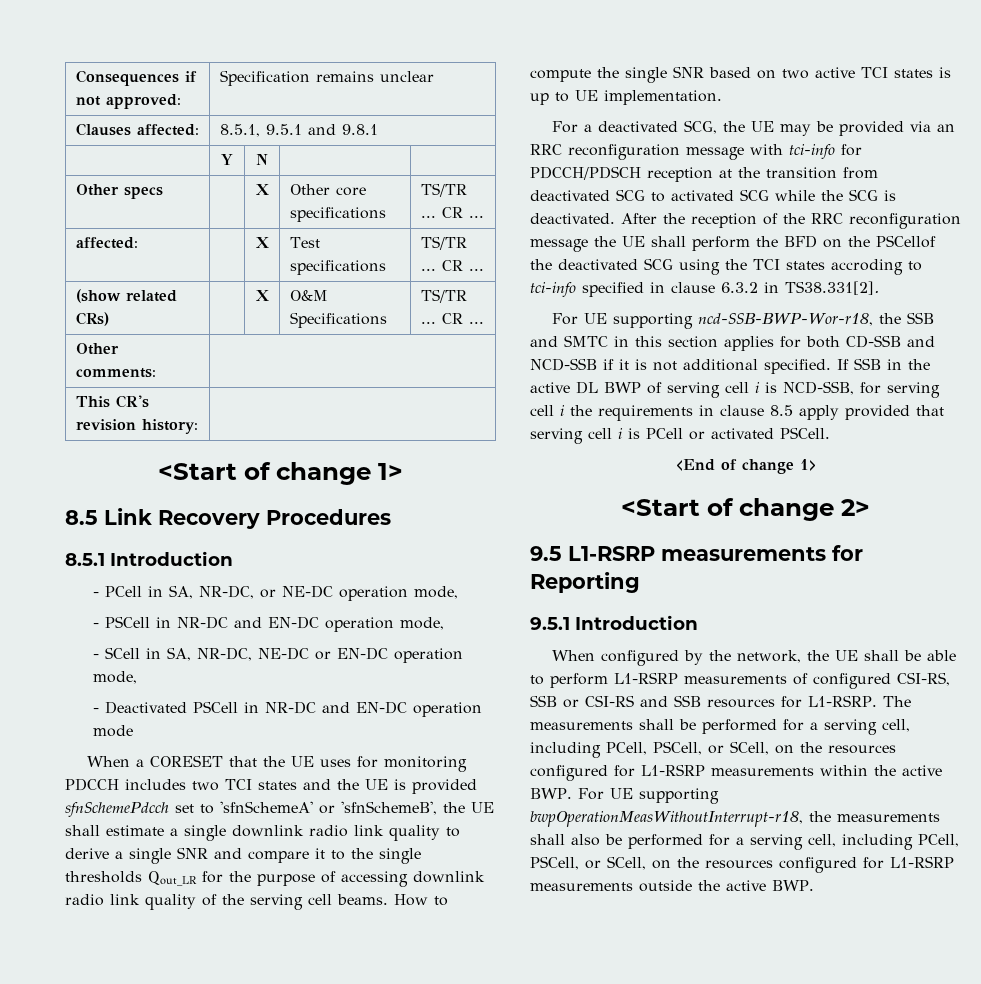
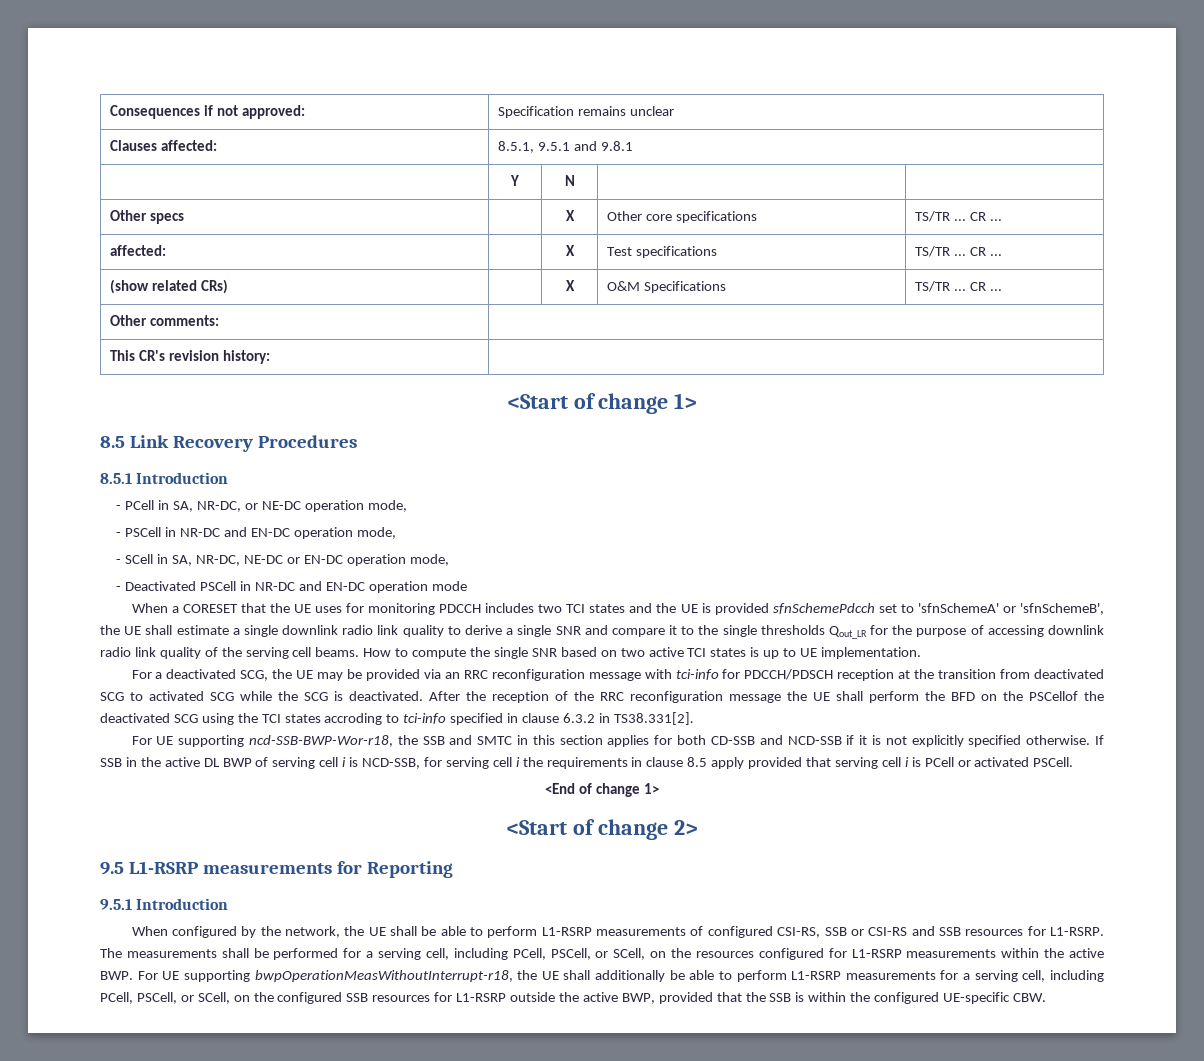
- For UE supporting ncd-SSB-BWP-Wor-r18, the SSB and SMTC in this section applies for both CD-SSB and NCD-SSB if it is not additional specified.
+ For UE supporting ncd-SSB-BWP-Wor-r18, the SSB and SMTC in this section applies for both CD-SSB and NCD-SSB if it is not explicitly specified otherwise.
- The measurements shall be performed for a serving cell, including PCell, PSCell, or SCell, on the resources configured for L1-RSRP measurements within the active BWP. For UE supporting bwpOperationMeasWithoutInterrupt-r18, the measurements shall also be performed for a serving cell, including PCell, PSCell, or SCell, on the resources configured for L1-RSRP measurements outside the active BWP.
+ The measurements shall be performed for a serving cell, including PCell, PSCell, or SCell, on the resources configured for L1-RSRP measurements within the active BWP. For UE supporting bwpOperationMeasWithoutInterrupt-r18, the UE shall additionally be able to perform L1-RSRP measurements for a serving cell, including PCell, PSCell, or SCell, on the configured SSB resources for L1-RSRP outside the active BWP, provided that the SSB is within the configured UE-specific CBW.

